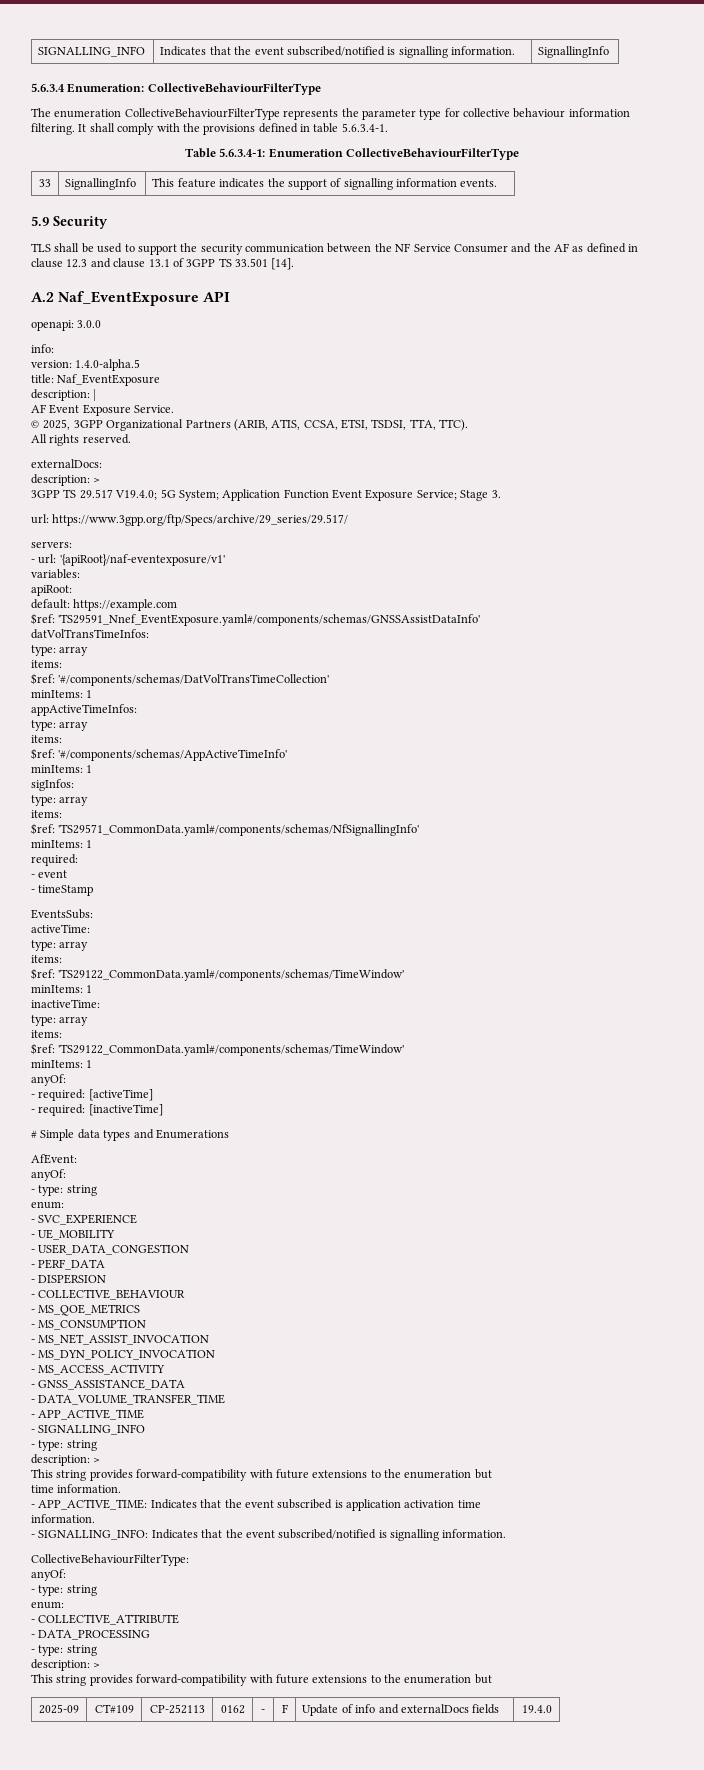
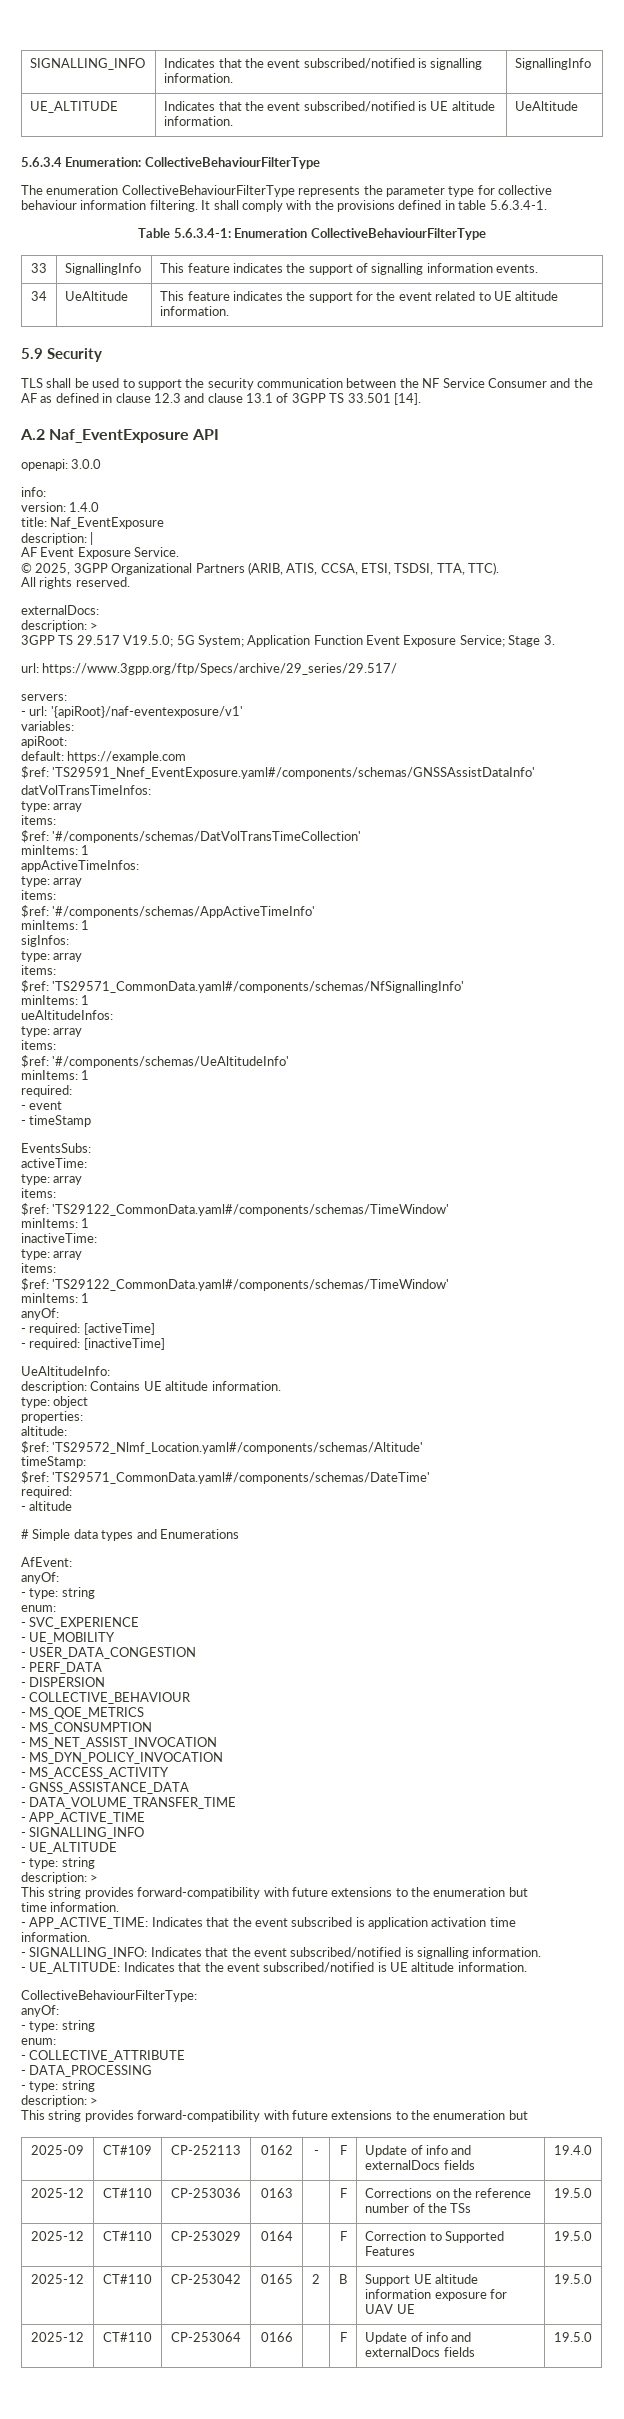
+ UE_ALTITUDE | Indicates that the event subscribed/notified is UE altitude information. | UeAltitude
+ 34 | UeAltitude | This feature indicates the support for the event related to UE altitude information.
- version: 1.4.0-alpha.5
+ version: 1.4.0
- 3GPP TS 29.517 V19.4.0; 5G System; Application Function Event Exposure Service; Stage 3.
+ 3GPP TS 29.517 V19.5.0; 5G System; Application Function Event Exposure Service; Stage 3.
+ ueAltitudeInfos:
+ type: array
+ items:
+ $ref: '#/components/schemas/UeAltitudeInfo'
+ minItems: 1
+ UeAltitudeInfo:
+ description: Contains UE altitude information.
+ type: object
+ properties:
+ altitude:
+ $ref: 'TS29572_Nlmf_Location.yaml#/components/schemas/Altitude'
+ timeStamp:
+ $ref: 'TS29571_CommonData.yaml#/components/schemas/DateTime'
+ required:
+ - altitude
+ - UE_ALTITUDE
+ - UE_ALTITUDE: Indicates that the event subscribed/notified is UE altitude information.
+ 2025-12 | CT#110 | CP-253036 | 0163 | | F | Corrections on the reference number of the TSs | 19.5.0
+ 2025-12 | CT#110 | CP-253029 | 0164 | | F | Correction to Supported Features | 19.5.0
+ 2025-12 | CT#110 | CP-253042 | 0165 | 2 | B | Support UE altitude information exposure for UAV UE | 19.5.0
+ 2025-12 | CT#110 | CP-253064 | 0166 | | F | Update of info and externalDocs fields | 19.5.0

